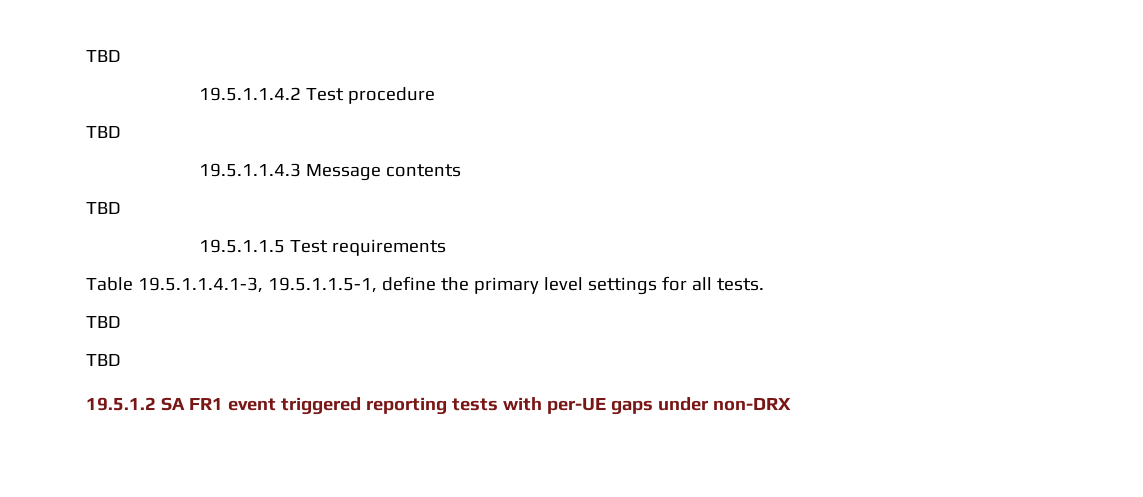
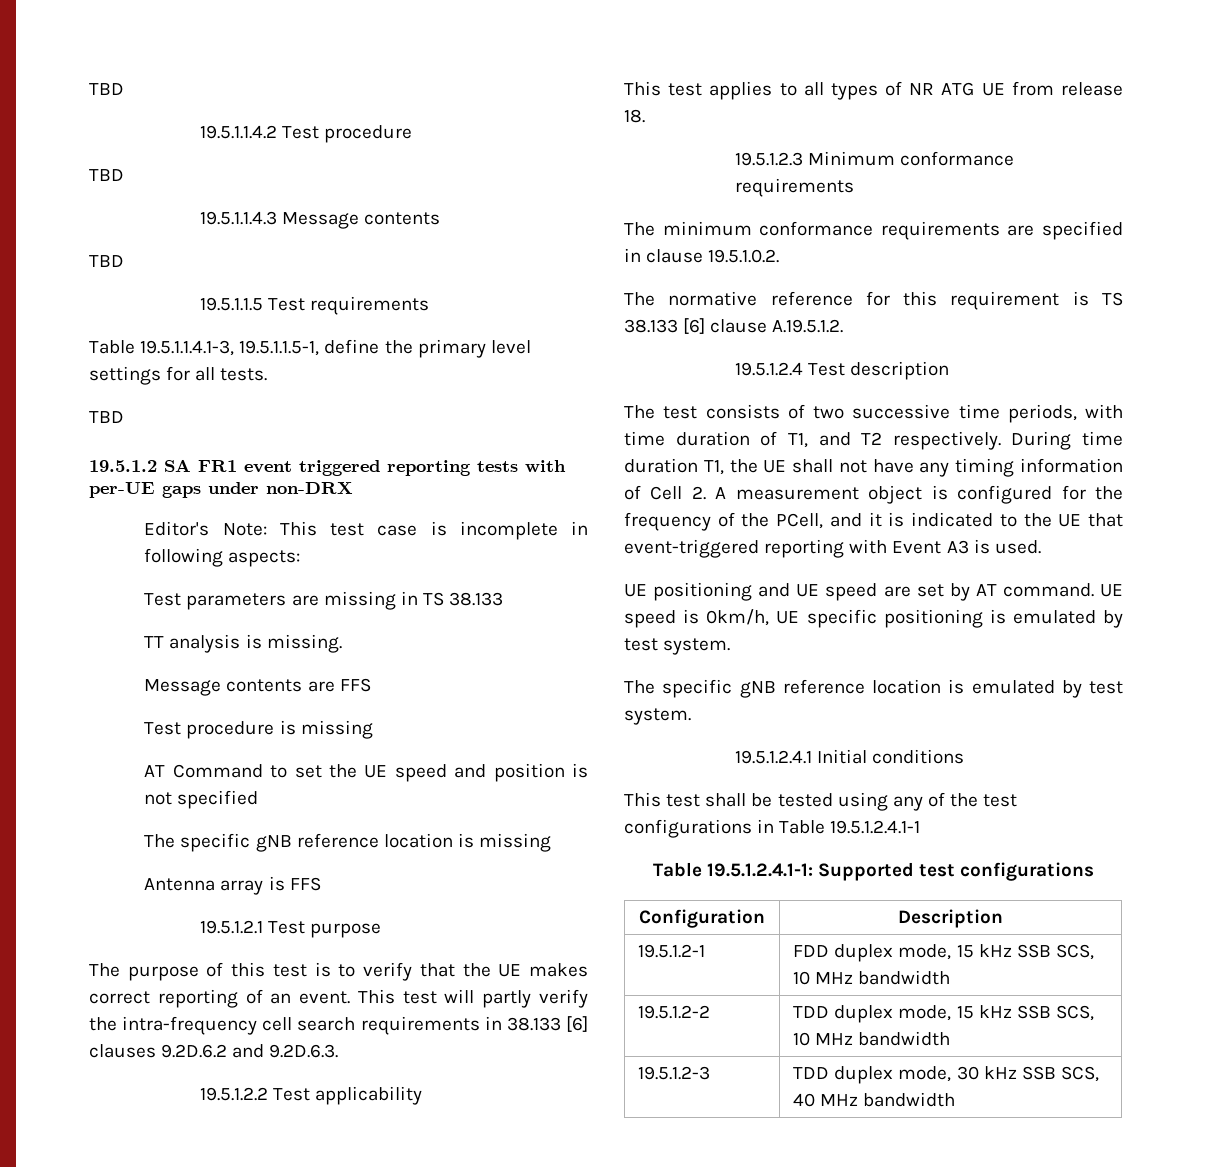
  Table 19.5.1.1.4.1-3, 19.5.1.1.5-1, define the primary level settings for all tests.
- TBD
+ Editor's Note: This test case is incomplete in following aspects:
+ Test parameters are missing in TS 38.133
+ TT analysis is missing.
+ Message contents are FFS
+ Test procedure is missing
+ AT Command to set the UE speed and position is not specified
+ The specific gNB reference location is missing
+ Antenna array is FFS
+ 19.5.1.2.1 Test purpose
+ The purpose of this test is to verify that the UE makes correct reporting of an event. This test will partly verify the intra-frequency cell search requirements in 38.133 [6] clauses 9.2D.6.2 and 9.2D.6.3.
+ 19.5.1.2.2 Test applicability
+ This test applies to all types of NR ATG UE from release 18.
+ 19.5.1.2.3 Minimum conformance requirements
+ The minimum conformance requirements are specified in clause 19.5.1.0.2.
+ The normative reference for this requirement is TS 38.133 [6] clause A.19.5.1.2.
+ 19.5.1.2.4 Test description
+ The test consists of two successive time periods, with time duration of T1, and T2 respectively. During time duration T1, the UE shall not have any timing information of Cell 2. A measurement object is configured for the frequency of the PCell, and it is indicated to the UE that event-triggered reporting with Event A3 is used.
+ UE positioning and UE speed are set by AT command. UE speed is 0km/h, UE specific positioning is emulated by test system.
+ The specific gNB reference location is emulated by test system.
+ 19.5.1.2.4.1 Initial conditions
+ This test shall be tested using any of the test configurations in Table 19.5.1.2.4.1-1
+ Table 19.5.1.2.4.1-1: Supported test configurations
+ Configuration | Description
+ 19.5.1.2-1 | FDD duplex mode, 15 kHz SSB SCS, 10 MHz bandwidth
+ 19.5.1.2-2 | TDD duplex mode, 15 kHz SSB SCS, 10 MHz bandwidth
+ 19.5.1.2-3 | TDD duplex mode, 30 kHz SSB SCS, 40 MHz bandwidth

